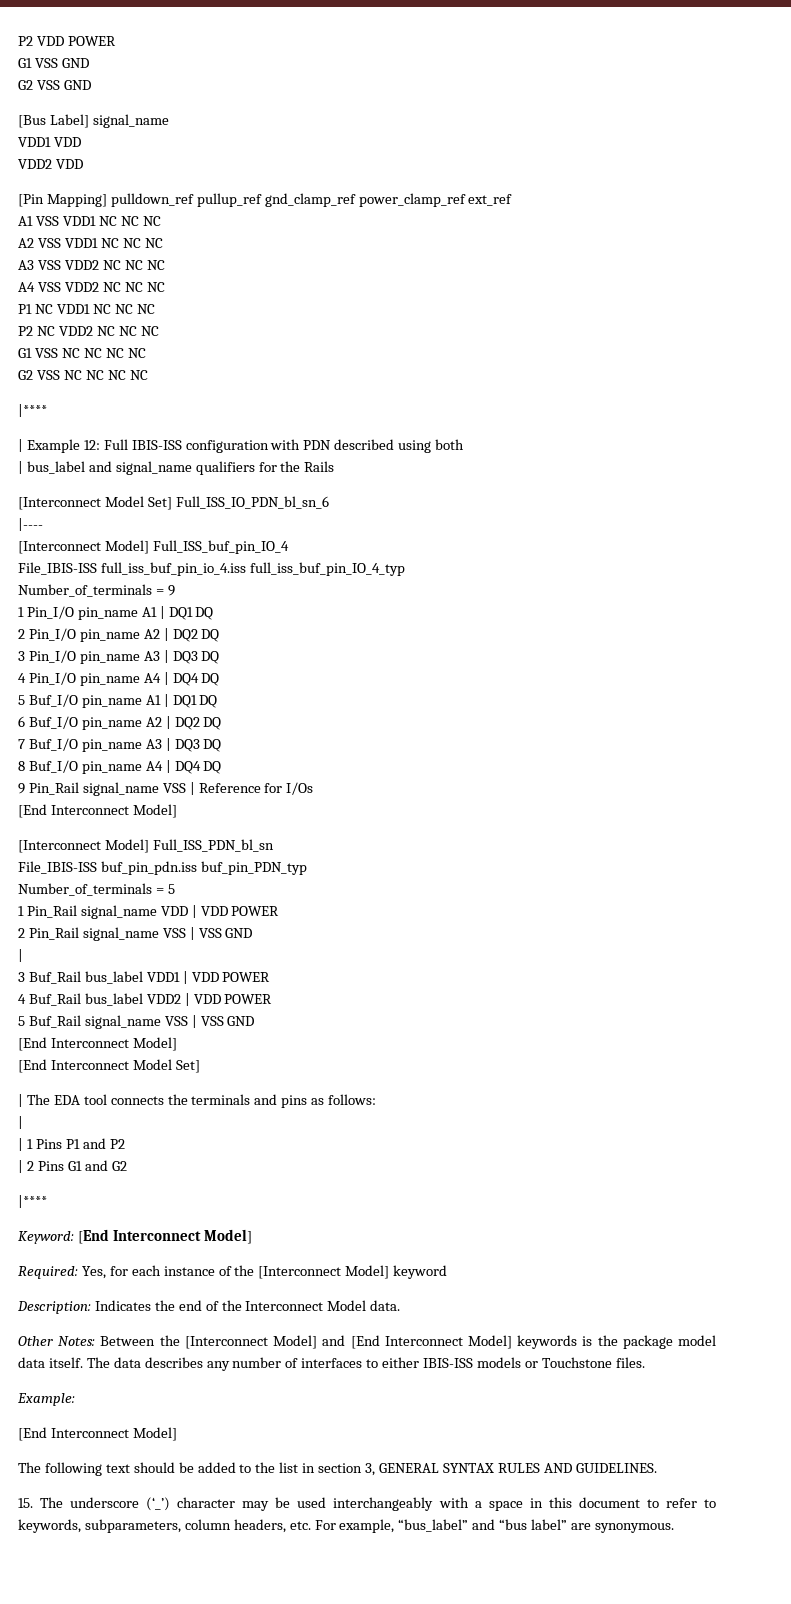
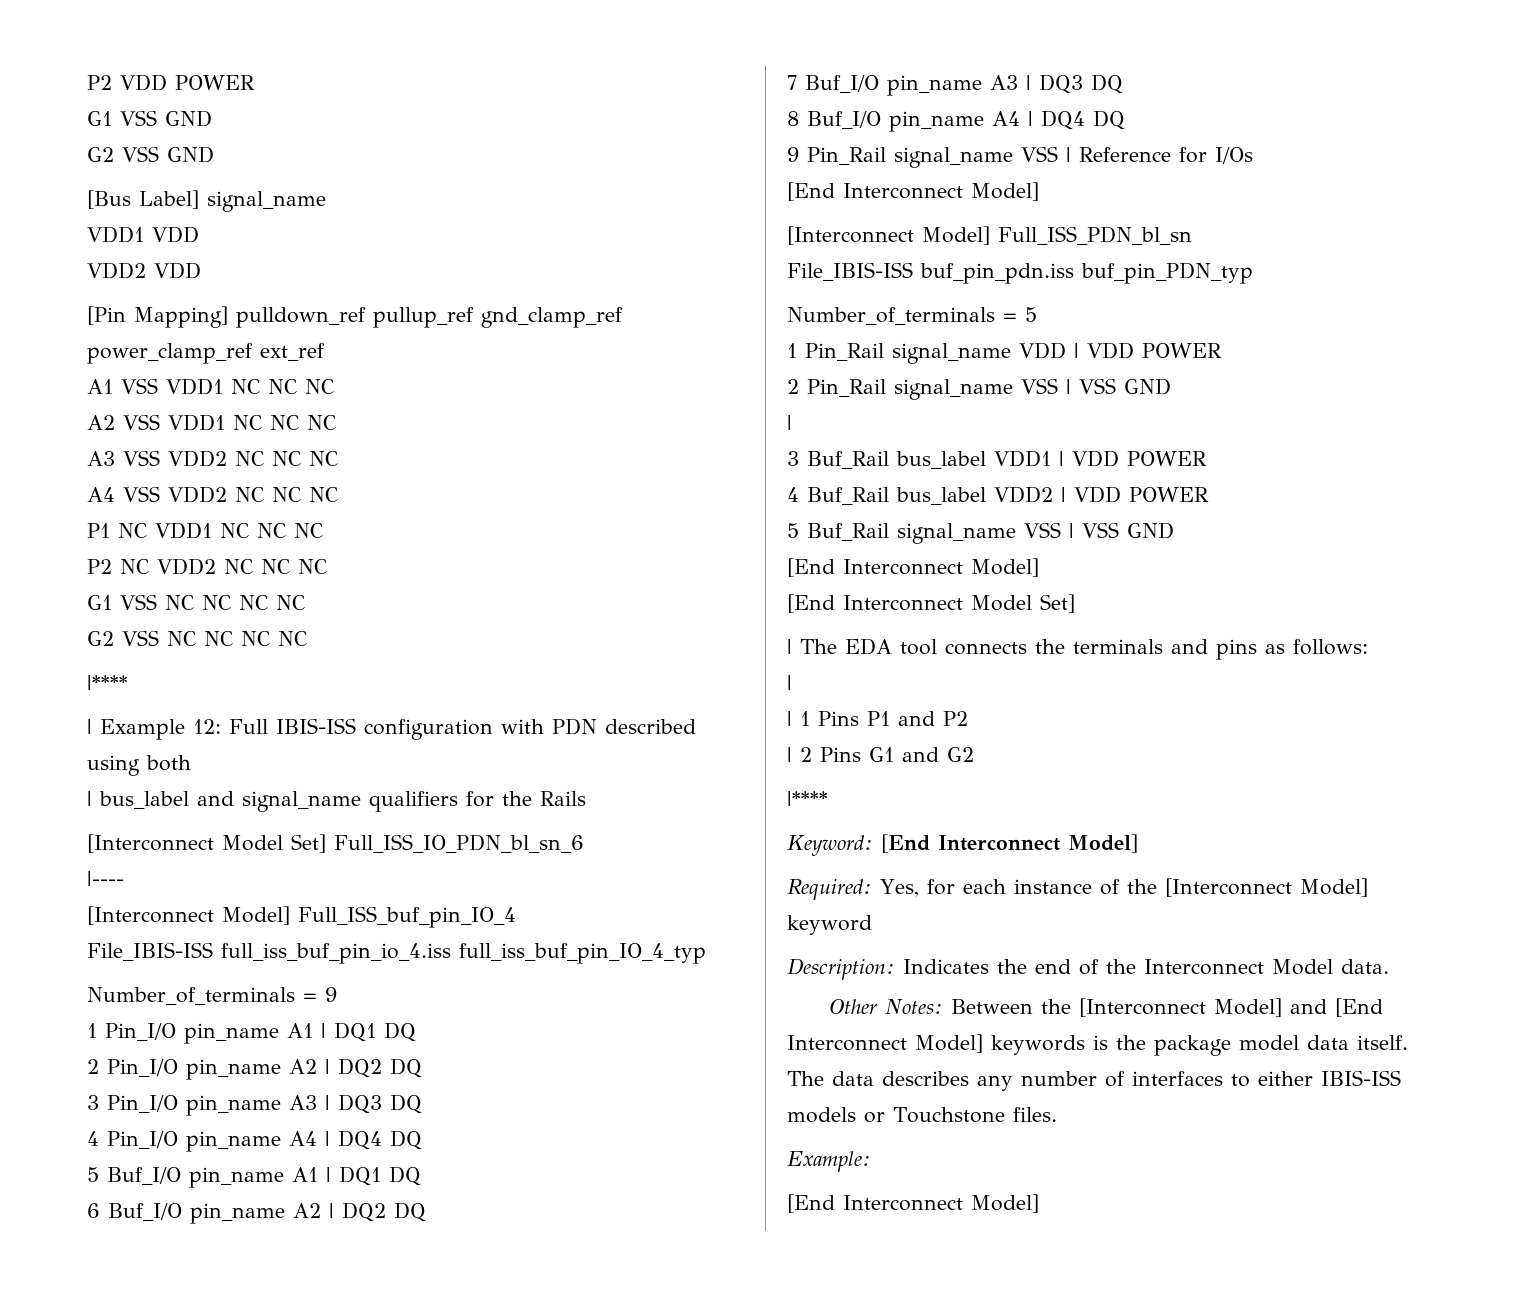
- The following text should be added to the list in section 3, GENERAL SYNTAX RULES AND GUIDELINES.
- 15. The underscore (‘_’) character may be used interchangeably with a space in this document to refer to keywords, subparameters, column headers, etc. For example, “bus_label” and “bus label” are synonymous.

